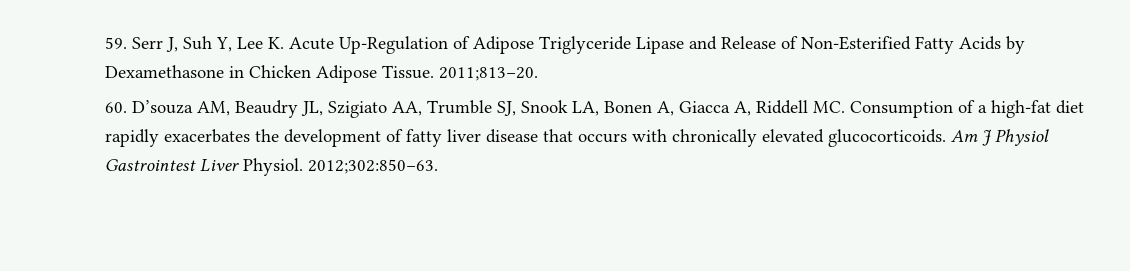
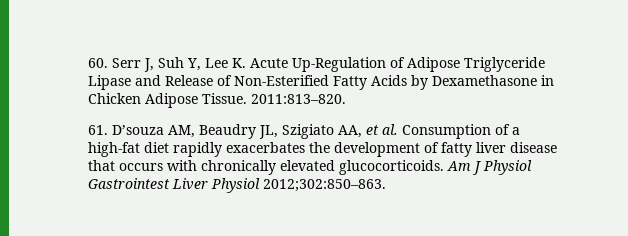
- 59. Serr J, Suh Y, Lee K. Acute Up-Regulation of Adipose Triglyceride Lipase and Release of Non-Esterified Fatty Acids by Dexamethasone in Chicken Adipose Tissue.
+ 60. Serr J, Suh Y, Lee K. Acute Up-Regulation of Adipose Triglyceride Lipase and Release of Non-Esterified Fatty Acids by Dexamethasone in Chicken Adipose Tissue.
- 2011;813–20.
- 60. D’souza AM, Beaudry JL, Szigiato AA, Trumble SJ, Snook LA, Bonen A, Giacca A, Riddell MC. Consumption of a high-fat diet rapidly exacerbates the development of fatty liver disease that occurs with chronically elevated glucocorticoids.
+ 2011:813–820.
+ 61. D’souza AM, Beaudry JL, Szigiato AA, et al. Consumption of a high-fat diet rapidly exacerbates the development of fatty liver disease that occurs with chronically elevated glucocorticoids.
- Am J Physiol Gastrointest Liver Physiol. 2012;302:850–63.
+ Am J Physiol Gastrointest Liver Physiol 2012;302:850–863.

